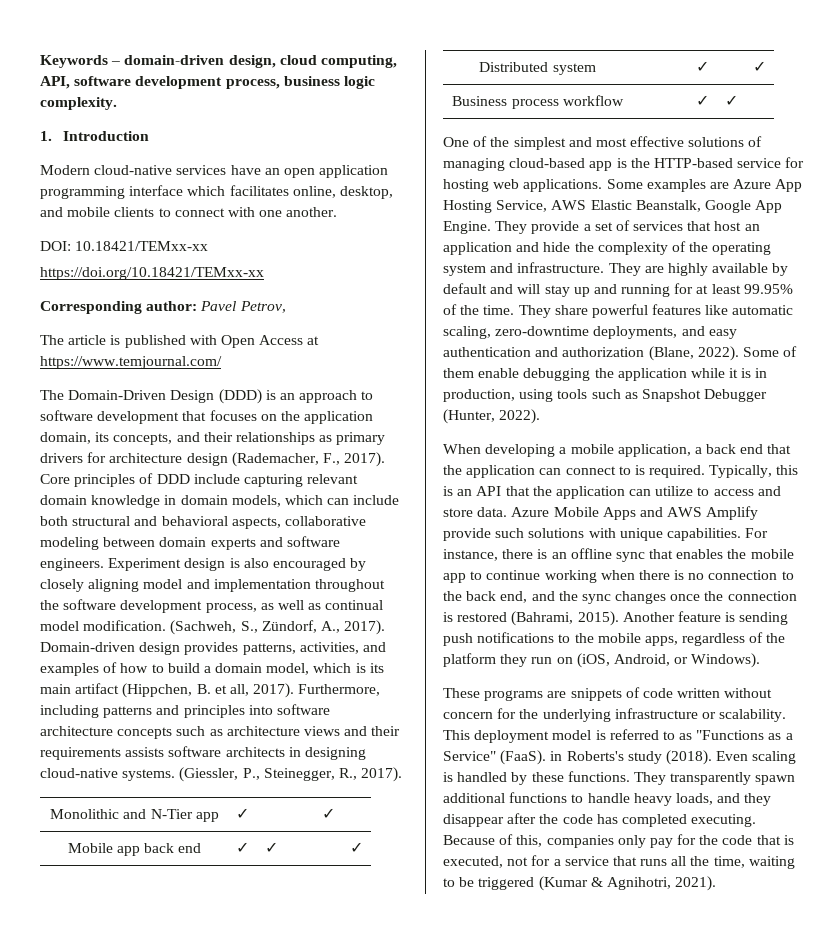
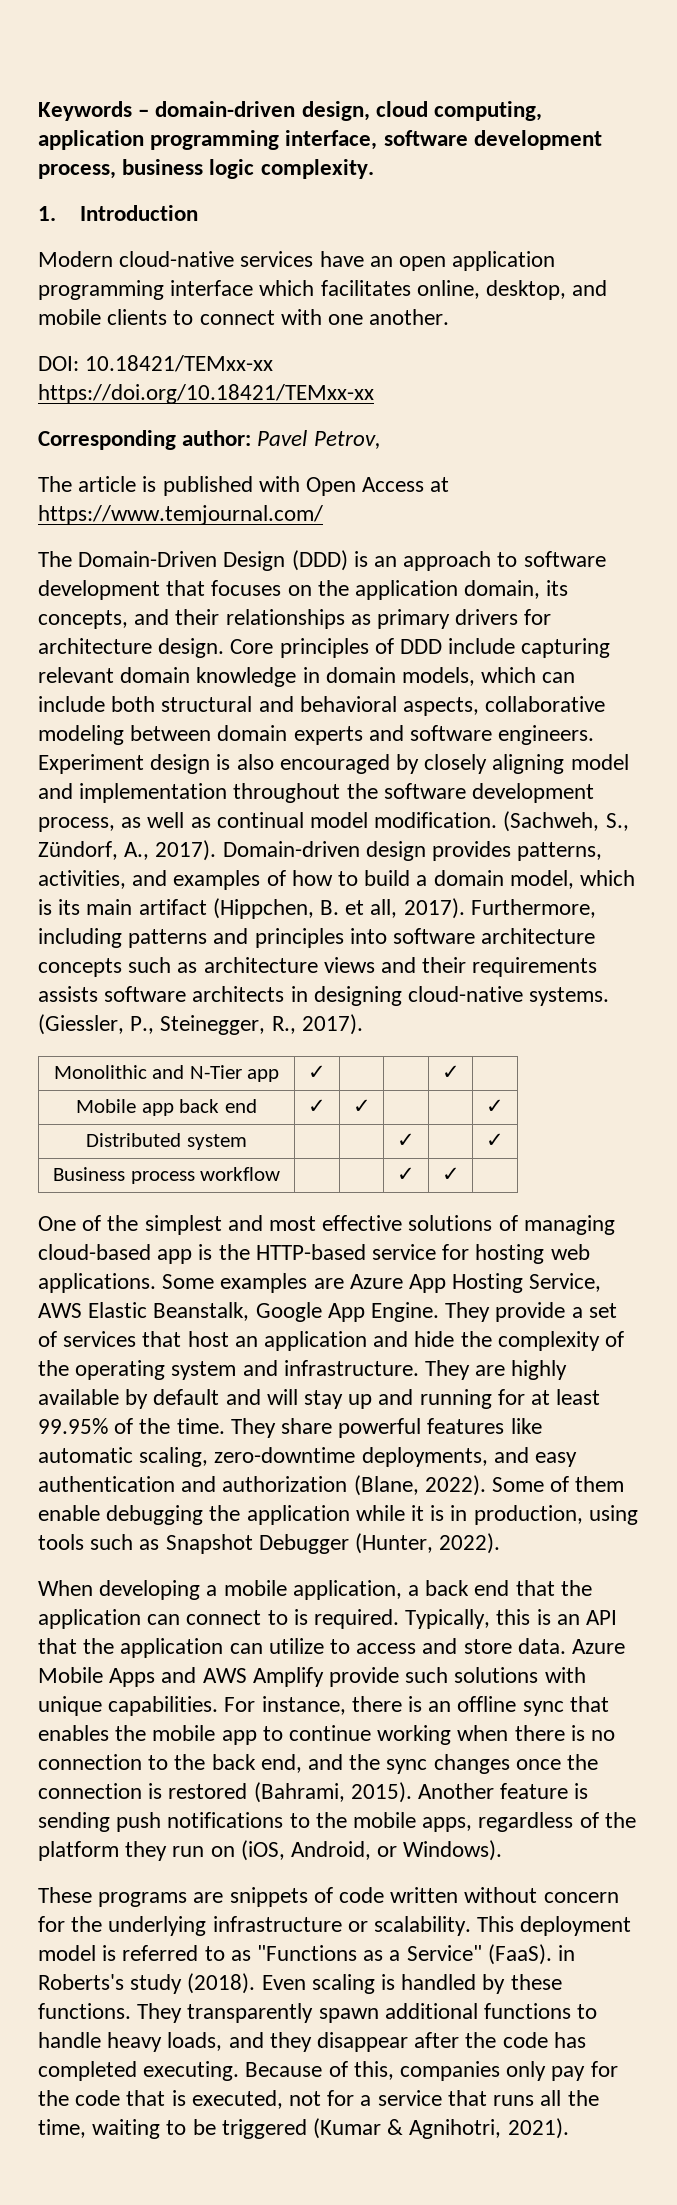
- Keywords – domain-driven design, cloud computing, API, software development process, business logic complexity.
+ Keywords – domain-driven design, cloud computing, application programming interface, software development process, business logic complexity.
- The Domain-Driven Design (DDD) is an approach to software development that focuses on the application domain, its concepts, and their relationships as primary drivers for architecture design (Rademacher, F., 2017).
+ The Domain-Driven Design (DDD) is an approach to software development that focuses on the application domain, its concepts, and their relationships as primary drivers for architecture design.

